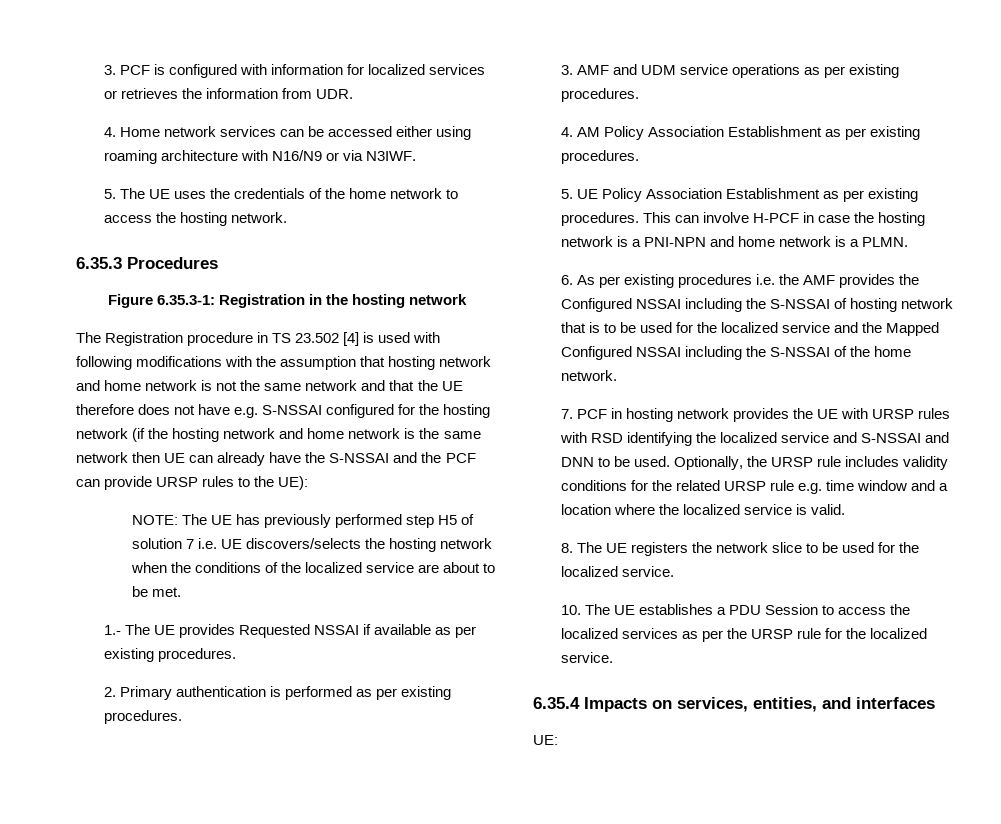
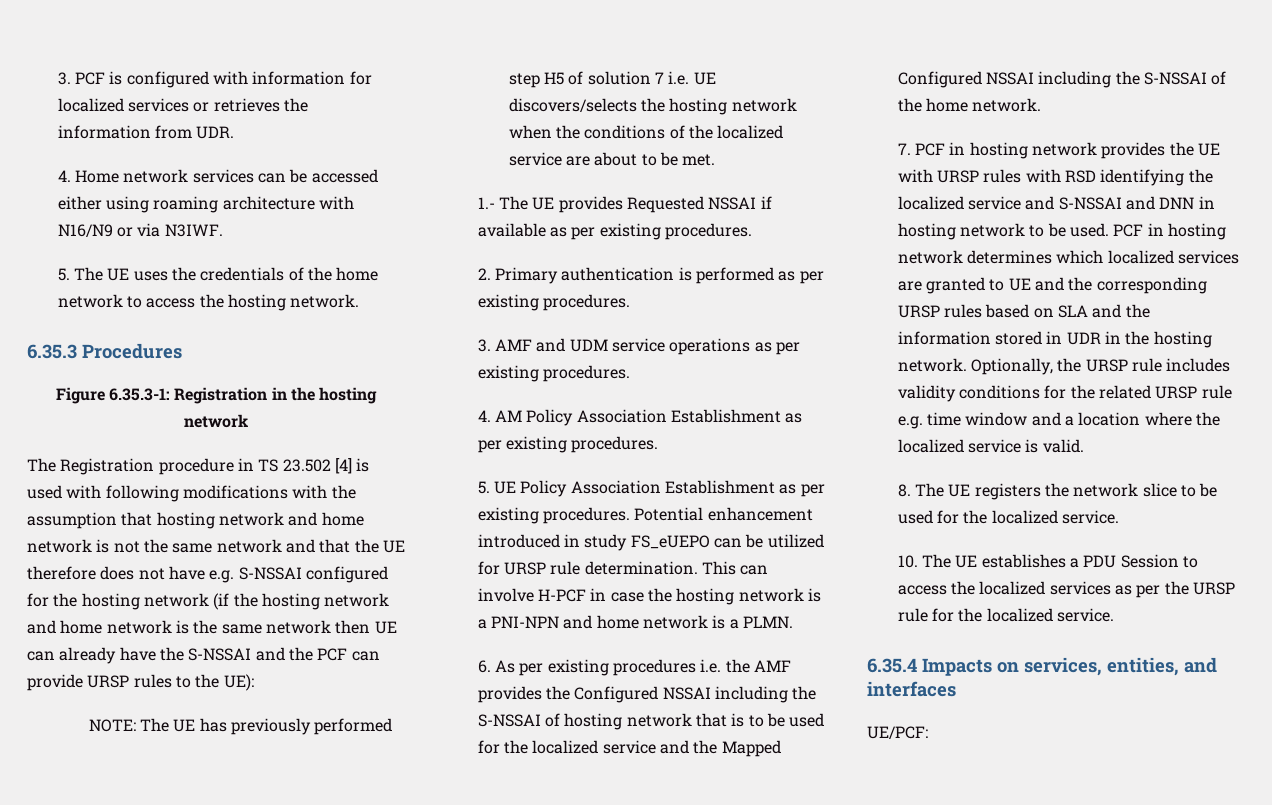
+ Potential enhancement introduced in study FS_eUEPO can be utilized for URSP rule determination.
- 7. PCF in hosting network provides the UE with URSP rules with RSD identifying the localized service and S-NSSAI and DNN to be used.
+ 7. PCF in hosting network provides the UE with URSP rules with RSD identifying the localized service and S-NSSAI and DNN in hosting network to be used. PCF in hosting network determines which localized services are granted to UE and the corresponding URSP rules based on SLA and the information stored in UDR in the hosting network.
- UE:
+ UE/PCF:

